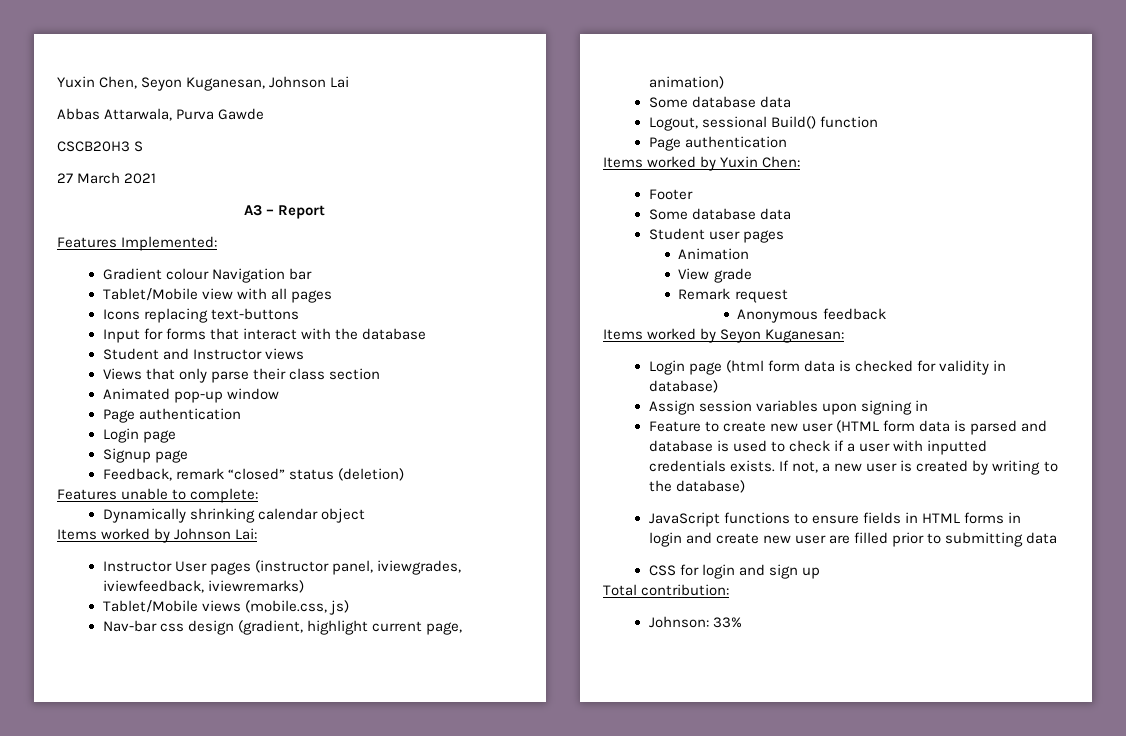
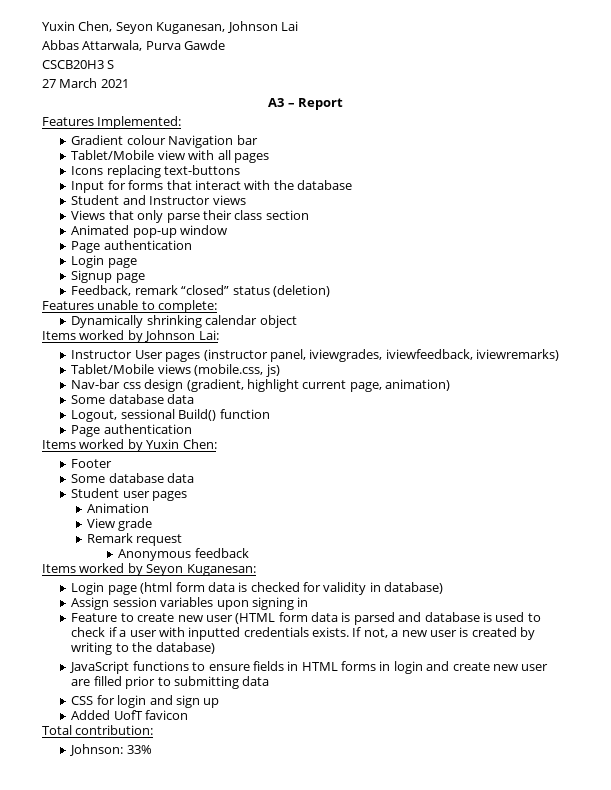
+ Added UofT favicon

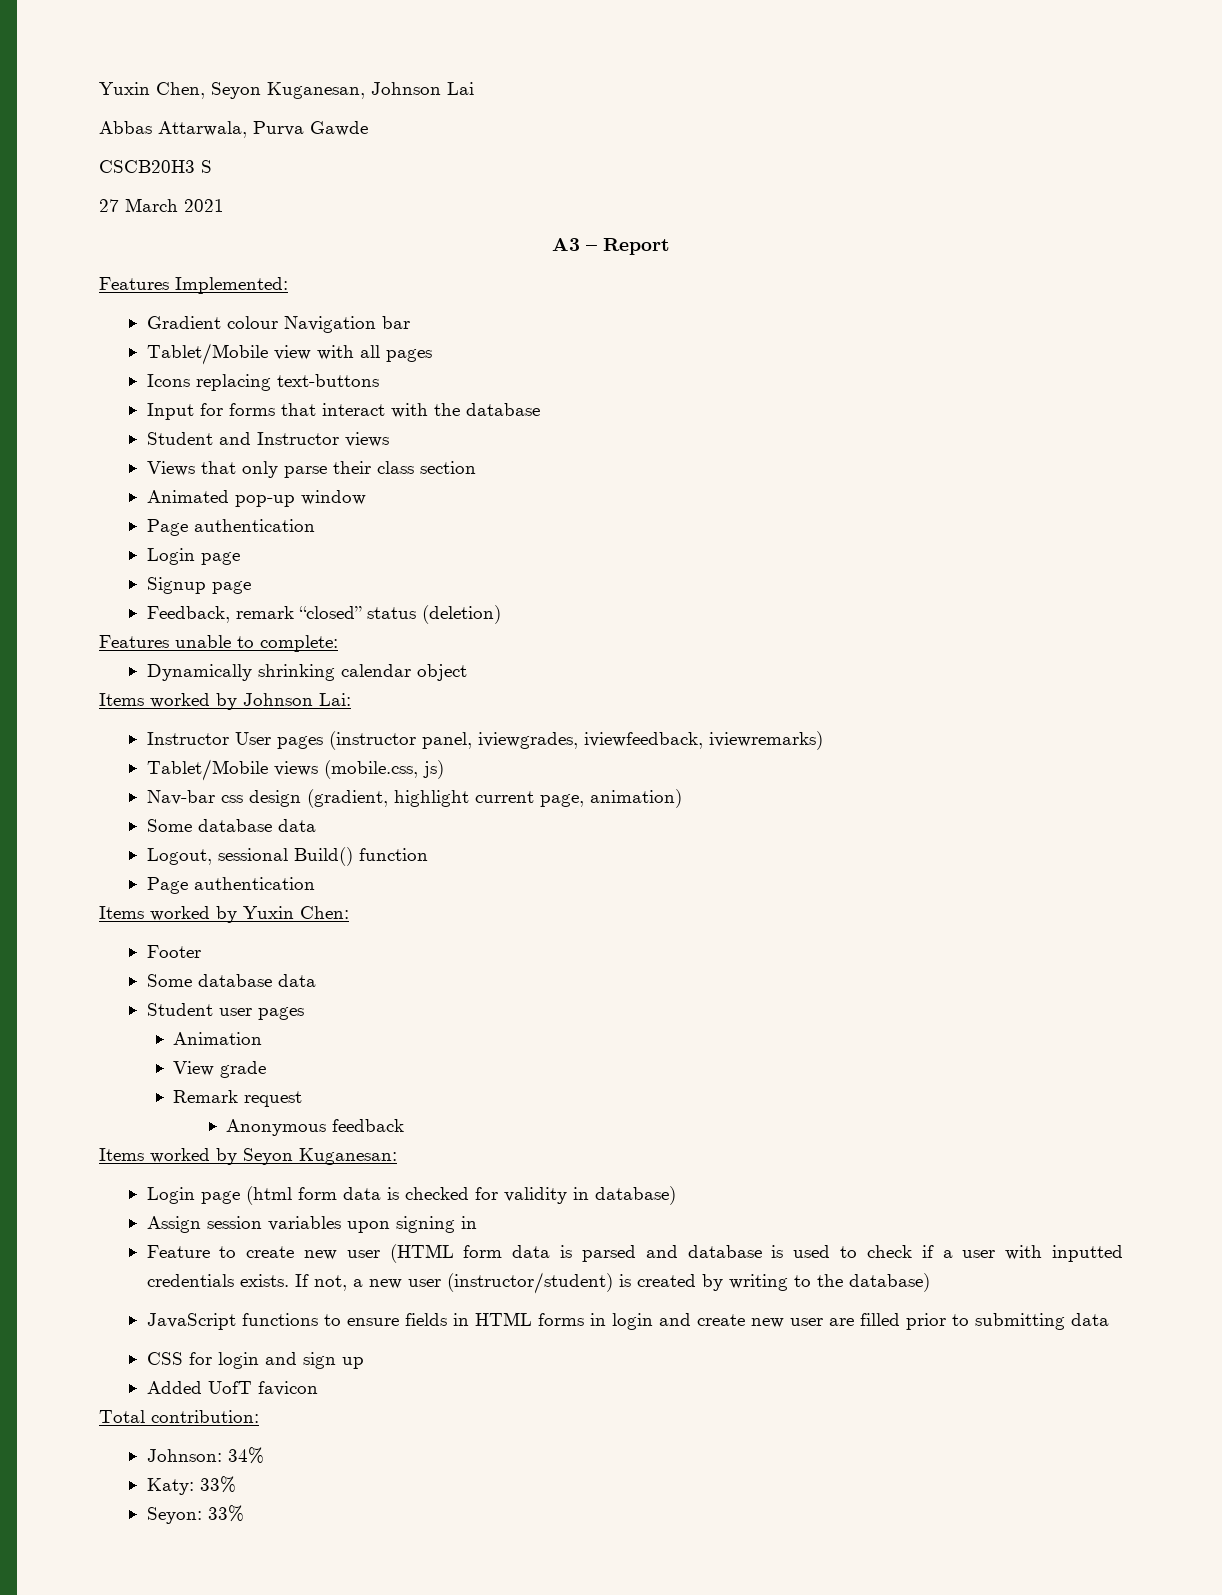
- If not, a new user is created by writing to the database)
+ If not, a new user (instructor/student) is created by writing to the database)
- Johnson: 33%
+ Johnson: 34%
+ Katy: 33%
+ Seyon: 33%

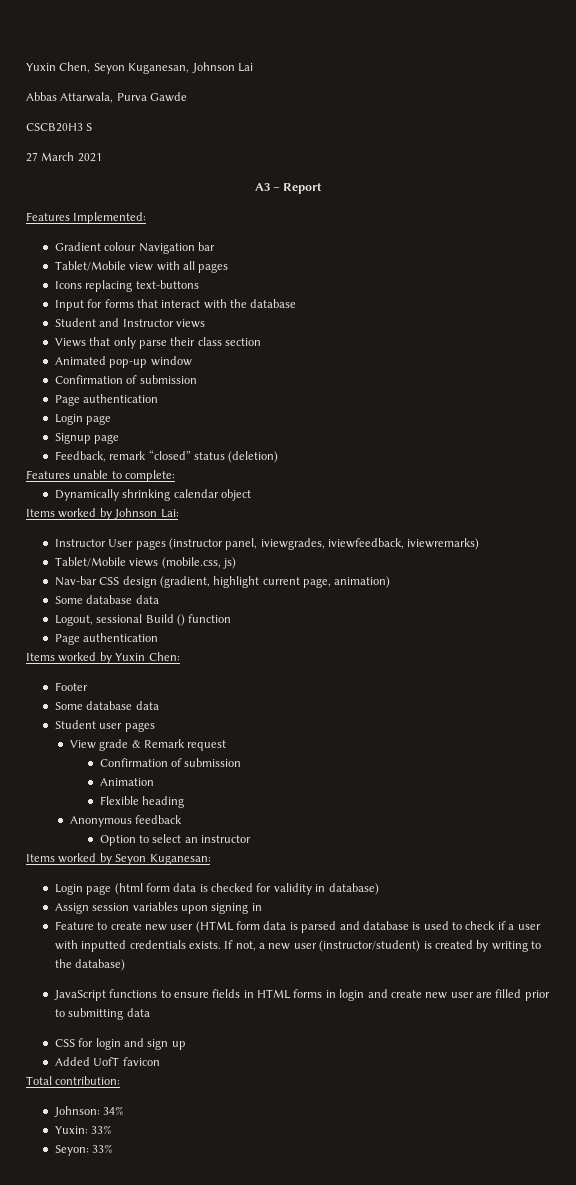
  Animated pop-up window
+ Confirmation of submission
- Nav-bar css design (gradient, highlight current page, animation)
+ Nav-bar CSS design (gradient, highlight current page, animation)
- Logout, sessional Build() function
+ Logout, sessional Build () function
- Animation
- View grade
- Remark request
+ View grade & Remark request
+ Confirmation of submission
+ Animation
+ Flexible heading
  Anonymous feedback
+ Option to select an instructor
- Katy: 33%
+ Yuxin: 33%

